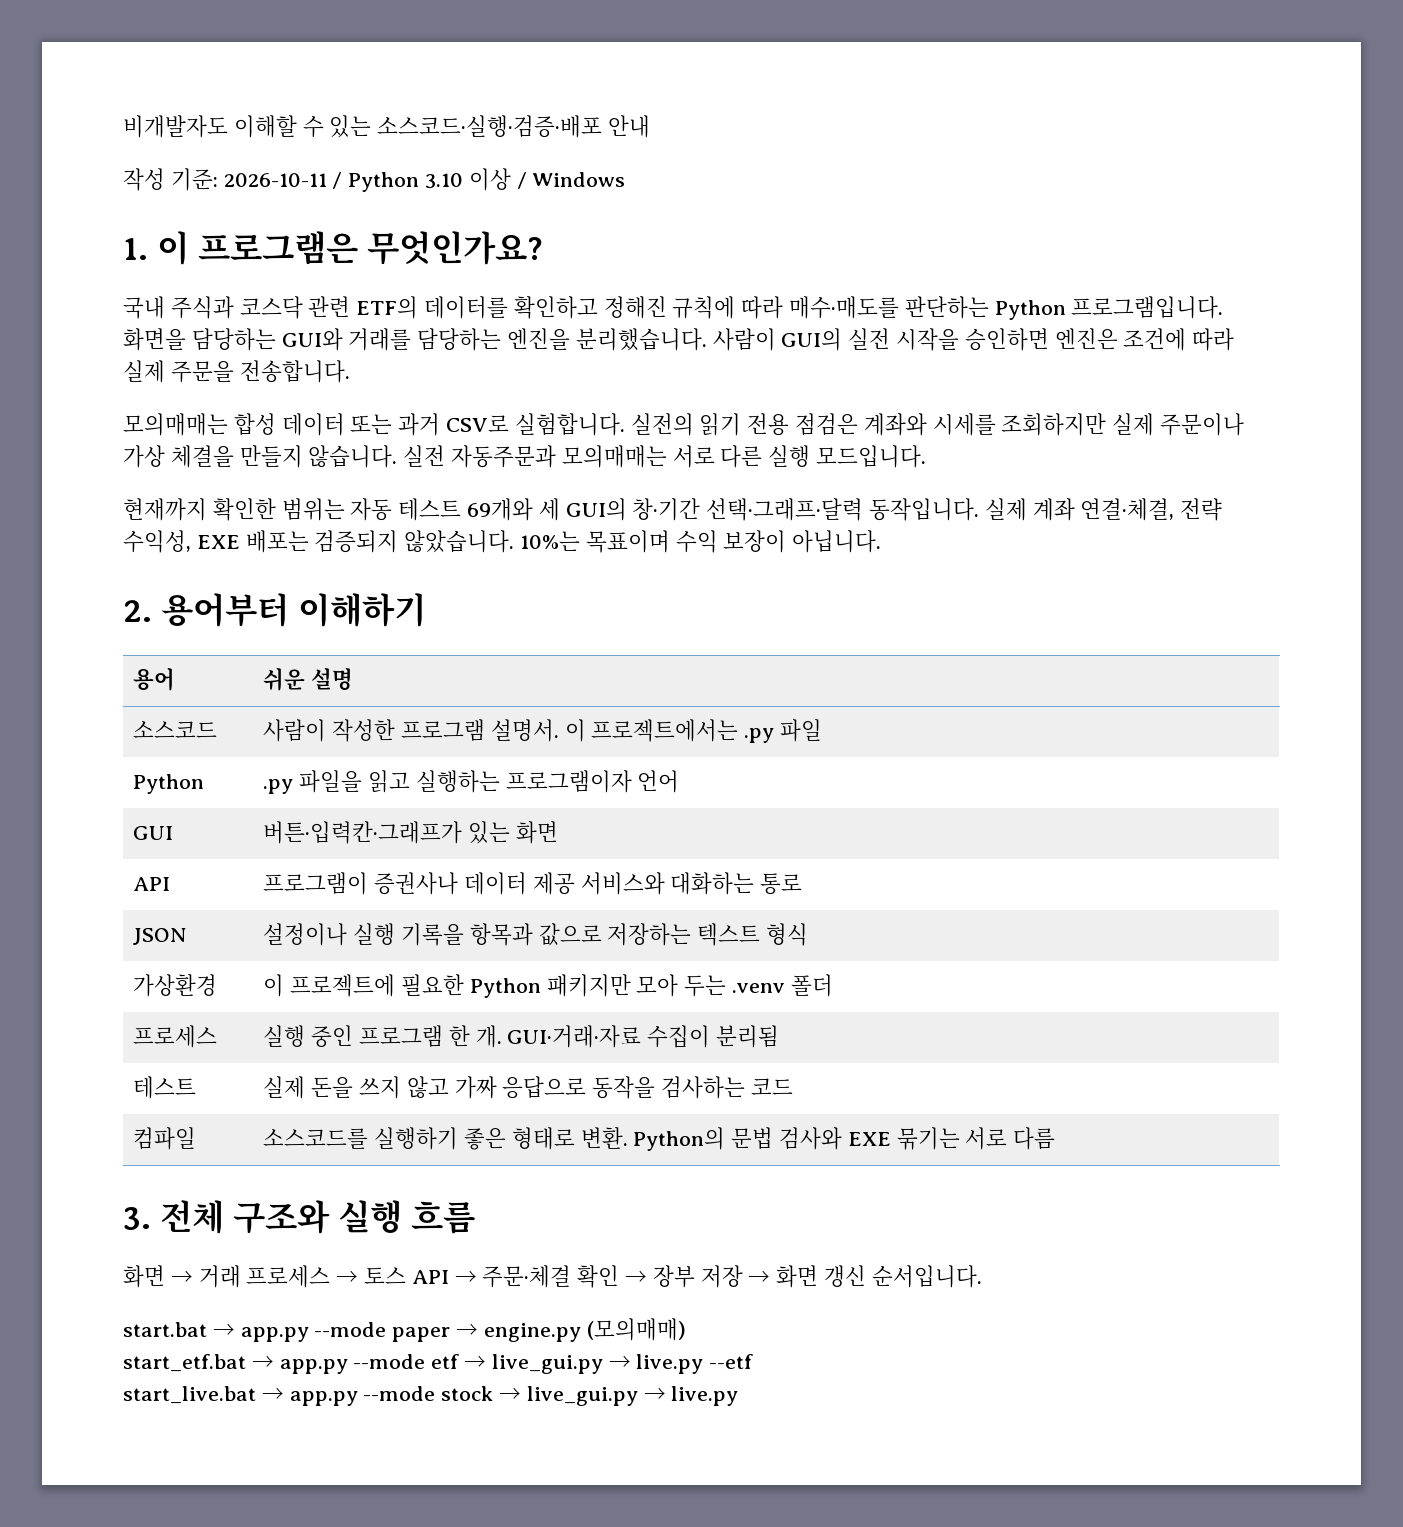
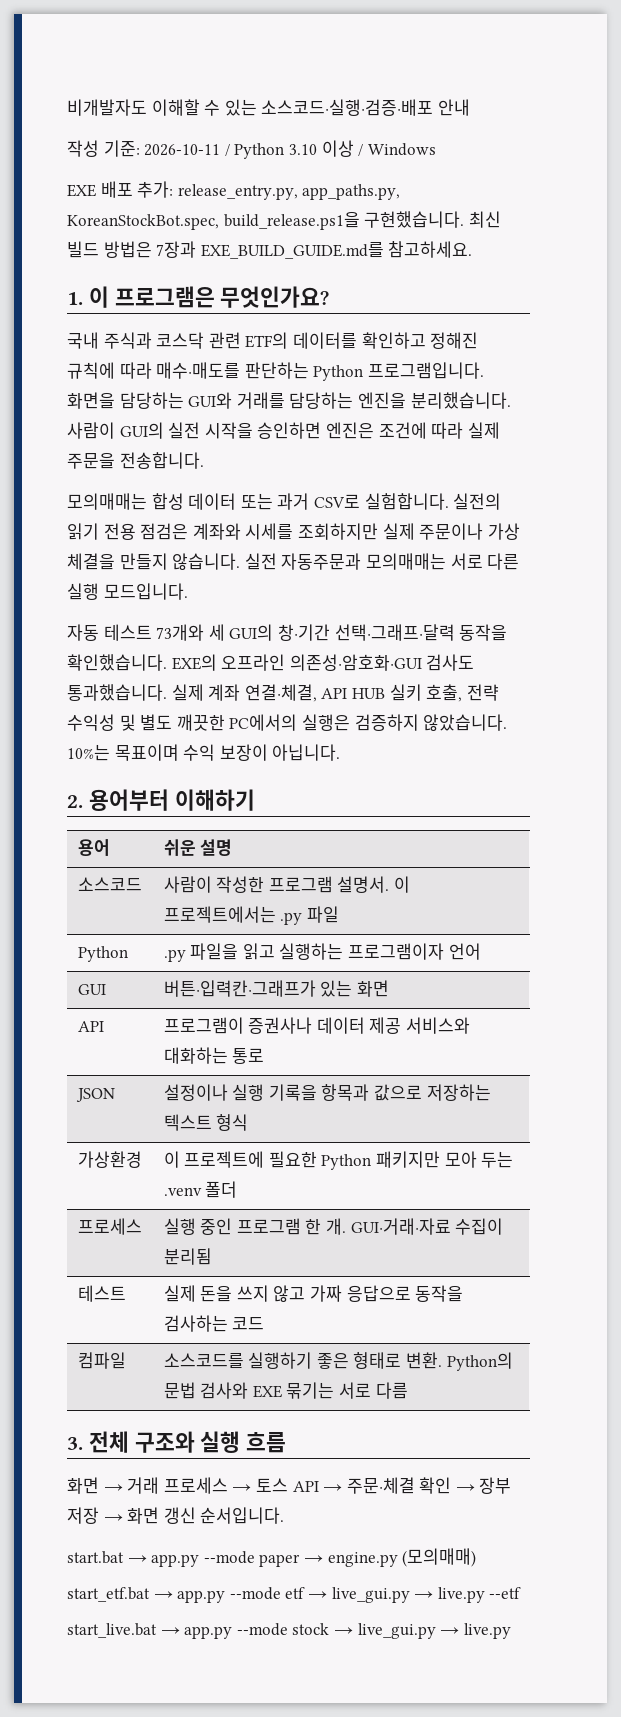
+ EXE 배포 추가: release_entry.py, app_paths.py, KoreanStockBot.spec, build_release.ps1을 구현했습니다. 최신 빌드 방법은 7장과 EXE_BUILD_GUIDE.md를 참고하세요.
- 현재까지 확인한 범위는 자동 테스트 69개와 세 GUI의 창·기간 선택·그래프·달력 동작입니다. 실제 계좌 연결·체결, 전략 수익성, EXE 배포는 검증되지 않았습니다.
+ 자동 테스트 73개와 세 GUI의 창·기간 선택·그래프·달력 동작을 확인했습니다. EXE의 오프라인 의존성·암호화·GUI 검사도 통과했습니다. 실제 계좌 연결·체결, API HUB 실키 호출, 전략 수익성 및 별도 깨끗한 PC에서의 실행은 검증하지 않았습니다.

